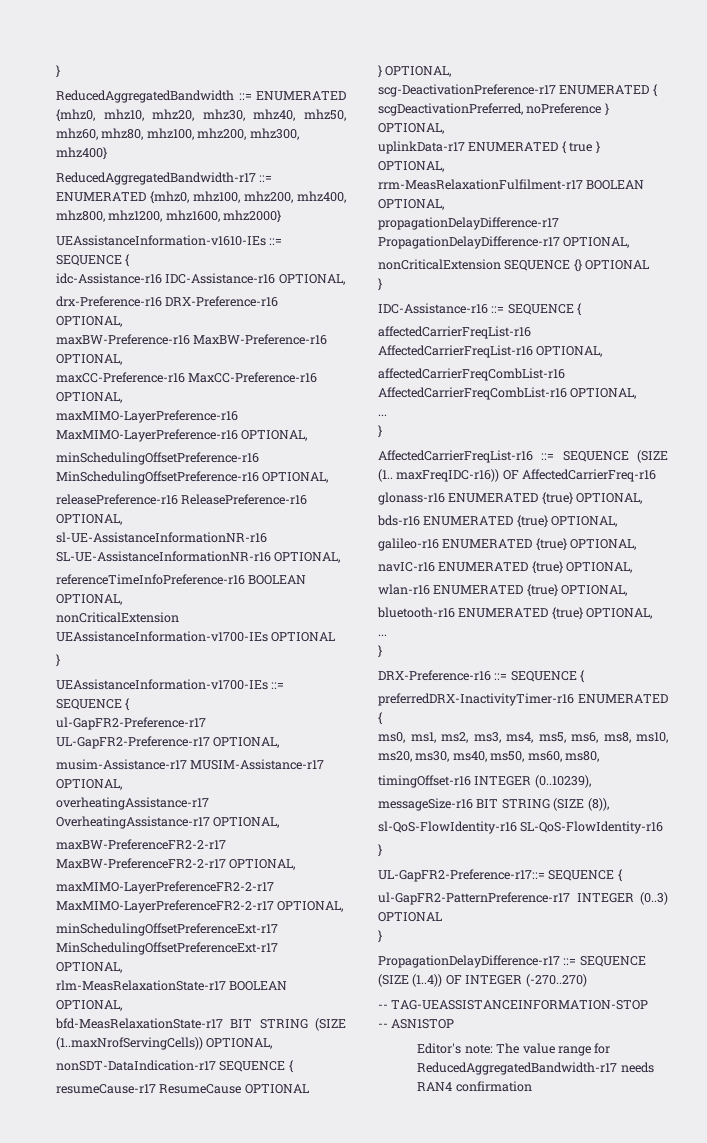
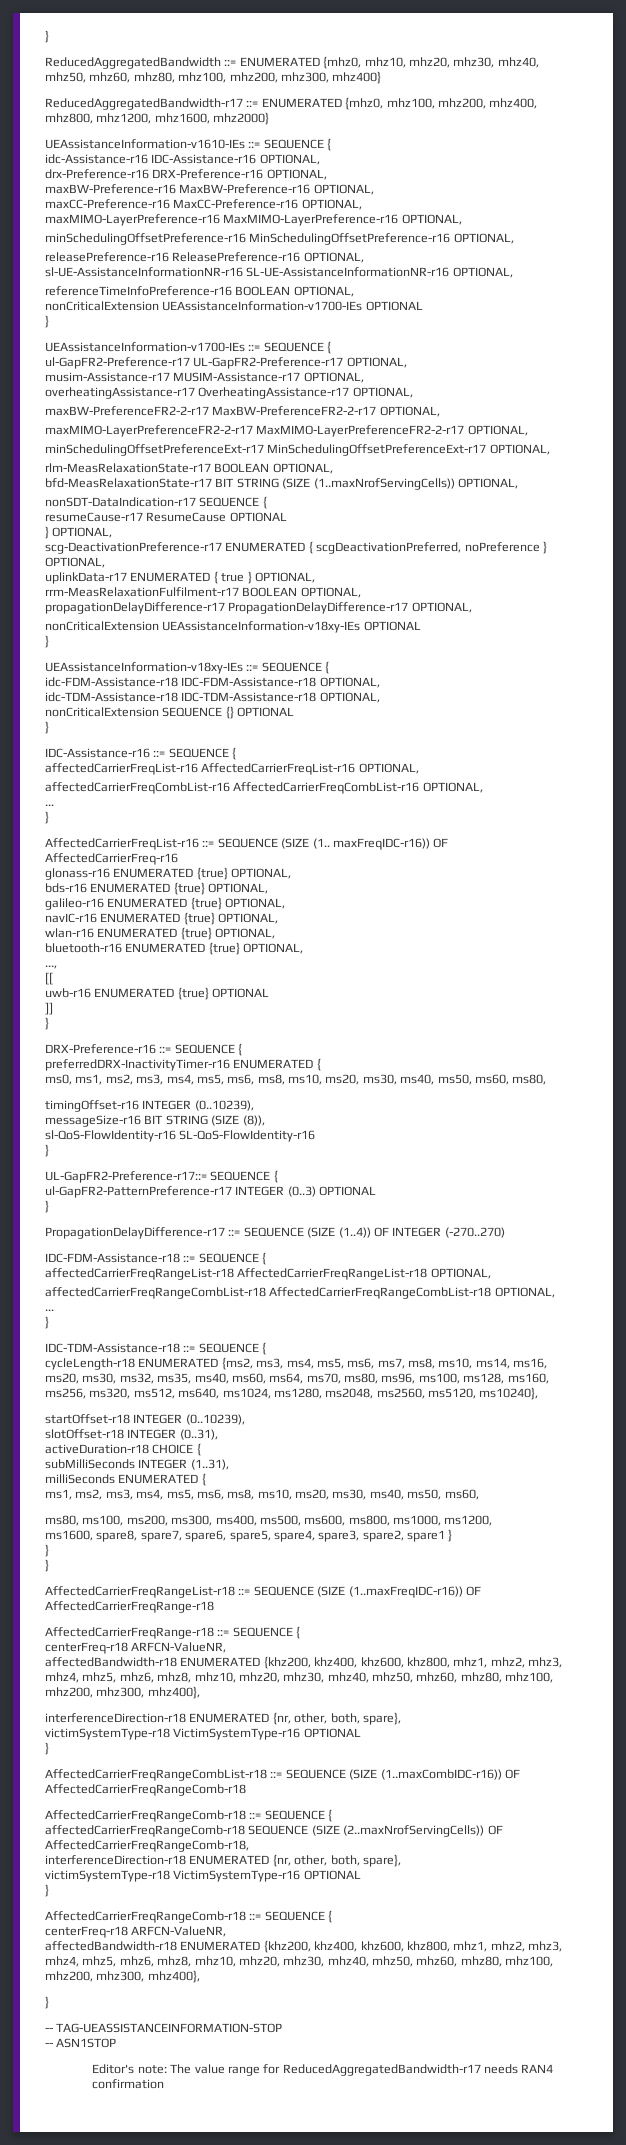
+ nonCriticalExtension UEAssistanceInformation-v18xy-IEs OPTIONAL
+ }
+ UEAssistanceInformation-v18xy-IEs ::= SEQUENCE {
+ idc-FDM-Assistance-r18 IDC-FDM-Assistance-r18 OPTIONAL,
+ idc-TDM-Assistance-r18 IDC-TDM-Assistance-r18 OPTIONAL,
  bluetooth-r16 ENUMERATED {true} OPTIONAL,
- ...
+ ...,
+ [[
+ uwb-r16 ENUMERATED {true} OPTIONAL
+ ]]
+ IDC-FDM-Assistance-r18 ::= SEQUENCE {
+ affectedCarrierFreqRangeList-r18 AffectedCarrierFreqRangeList-r18 OPTIONAL,
+ affectedCarrierFreqRangeCombList-r18 AffectedCarrierFreqRangeCombList-r18 OPTIONAL,
+ ...
+ }
+ IDC-TDM-Assistance-r18 ::= SEQUENCE {
+ cycleLength-r18 ENUMERATED {ms2, ms3, ms4, ms5, ms6, ms7, ms8, ms10, ms14, ms16, ms20, ms30, ms32, ms35, ms40, ms60, ms64, ms70, ms80, ms96, ms100, ms128, ms160, ms256, ms320, ms512, ms640, ms1024, ms1280, ms2048, ms2560, ms5120, ms10240},
+ startOffset-r18 INTEGER (0..10239),
+ slotOffset-r18 INTEGER (0..31),
+ activeDuration-r18 CHOICE {
+ subMilliSeconds INTEGER (1..31),
+ milliSeconds ENUMERATED {
+ ms1, ms2, ms3, ms4, ms5, ms6, ms8, ms10, ms20, ms30, ms40, ms50, ms60,
+ ms80, ms100, ms200, ms300, ms400, ms500, ms600, ms800, ms1000, ms1200,
+ ms1600, spare8, spare7, spare6, spare5, spare4, spare3, spare2, spare1 }
+ }
+ }
+ AffectedCarrierFreqRangeList-r18 ::= SEQUENCE (SIZE (1..maxFreqIDC-r16)) OF AffectedCarrierFreqRange-r18
+ AffectedCarrierFreqRange-r18 ::= SEQUENCE {
+ centerFreq-r18 ARFCN-ValueNR,
+ affectedBandwidth-r18 ENUMERATED {khz200, khz400, khz600, khz800, mhz1, mhz2, mhz3, mhz4, mhz5, mhz6, mhz8, mhz10, mhz20, mhz30, mhz40, mhz50, mhz60, mhz80, mhz100, mhz200, mhz300, mhz400},
+ interferenceDirection-r18 ENUMERATED {nr, other, both, spare},
+ victimSystemType-r18 VictimSystemType-r16 OPTIONAL
+ }
+ AffectedCarrierFreqRangeCombList-r18 ::= SEQUENCE (SIZE (1..maxCombIDC-r16)) OF AffectedCarrierFreqRangeComb-r18
+ AffectedCarrierFreqRangeComb-r18 ::= SEQUENCE {
+ affectedCarrierFreqRangeComb-r18 SEQUENCE (SIZE (2..maxNrofServingCells)) OF AffectedCarrierFreqRangeComb-r18,
+ interferenceDirection-r18 ENUMERATED {nr, other, both, spare},
+ victimSystemType-r18 VictimSystemType-r16 OPTIONAL
+ }
+ AffectedCarrierFreqRangeComb-r18 ::= SEQUENCE {
+ centerFreq-r18 ARFCN-ValueNR,
+ affectedBandwidth-r18 ENUMERATED {khz200, khz400, khz600, khz800, mhz1, mhz2, mhz3, mhz4, mhz5, mhz6, mhz8, mhz10, mhz20, mhz30, mhz40, mhz50, mhz60, mhz80, mhz100, mhz200, mhz300, mhz400},
+ }

